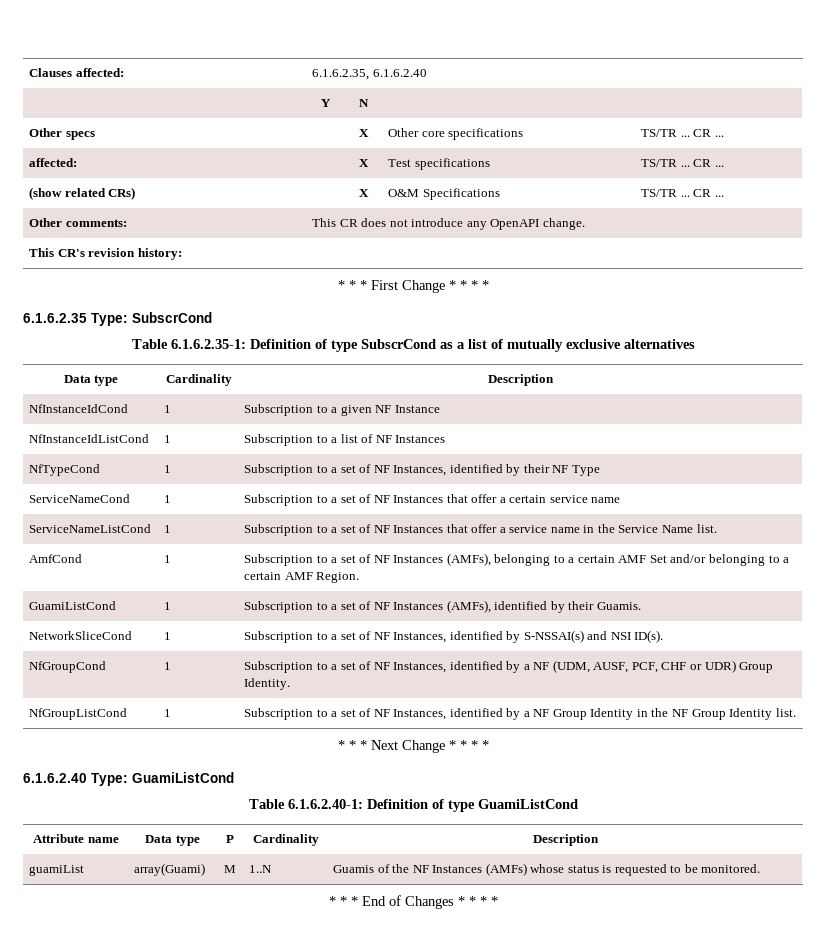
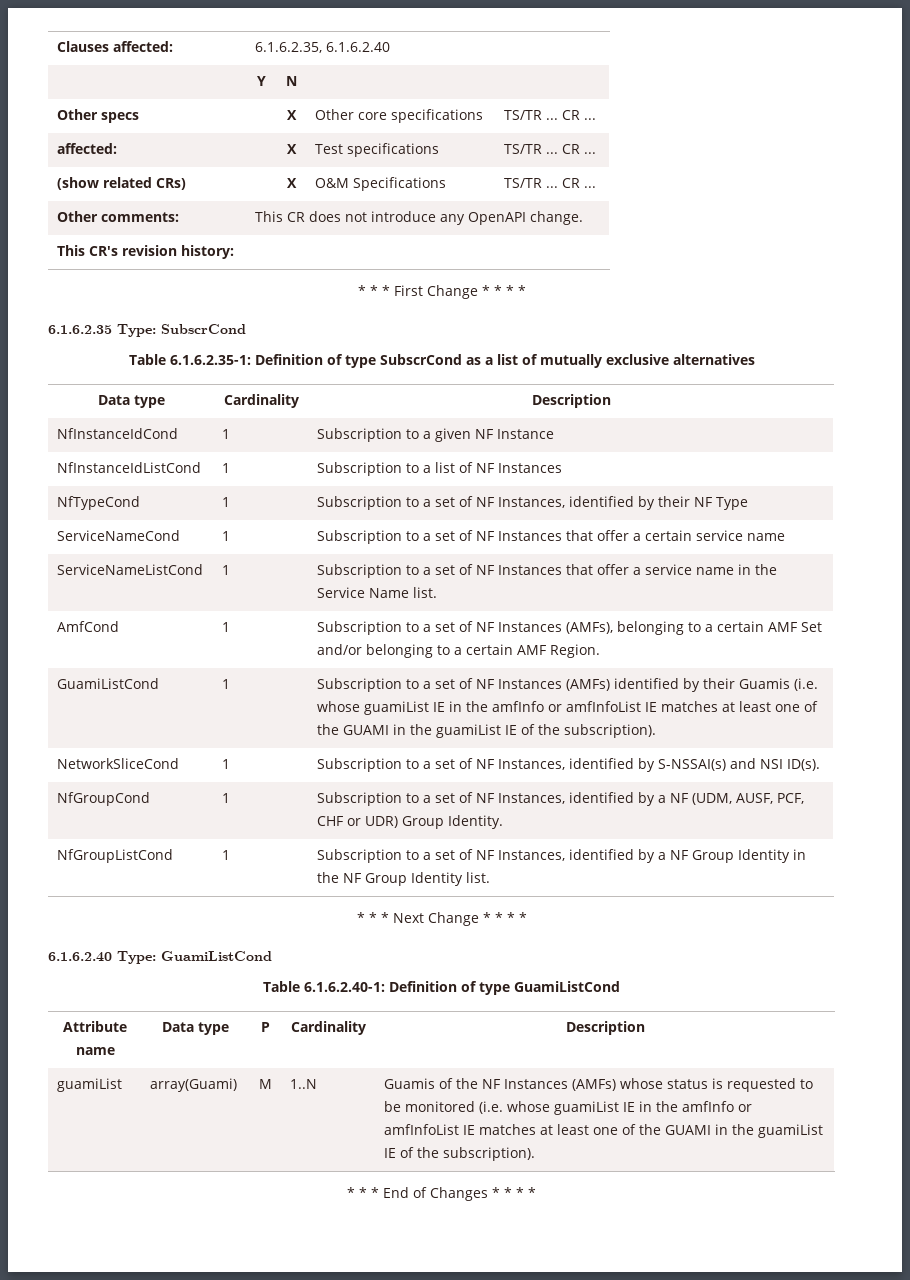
- GuamiListCond | 1 | Subscription to a set of NF Instances (AMFs), identified by their Guamis.
+ GuamiListCond | 1 | Subscription to a set of NF Instances (AMFs) identified by their Guamis (i.e. whose guamiList IE in the amfInfo or amfInfoList IE matches at least one of the GUAMI in the guamiList IE of the subscription).
- Guamis of the NF Instances (AMFs) whose status is requested to be monitored.
+ Guamis of the NF Instances (AMFs) whose status is requested to be monitored (i.e. whose guamiList IE in the amfInfo or amfInfoList IE matches at least one of the GUAMI in the guamiList IE of the subscription).

